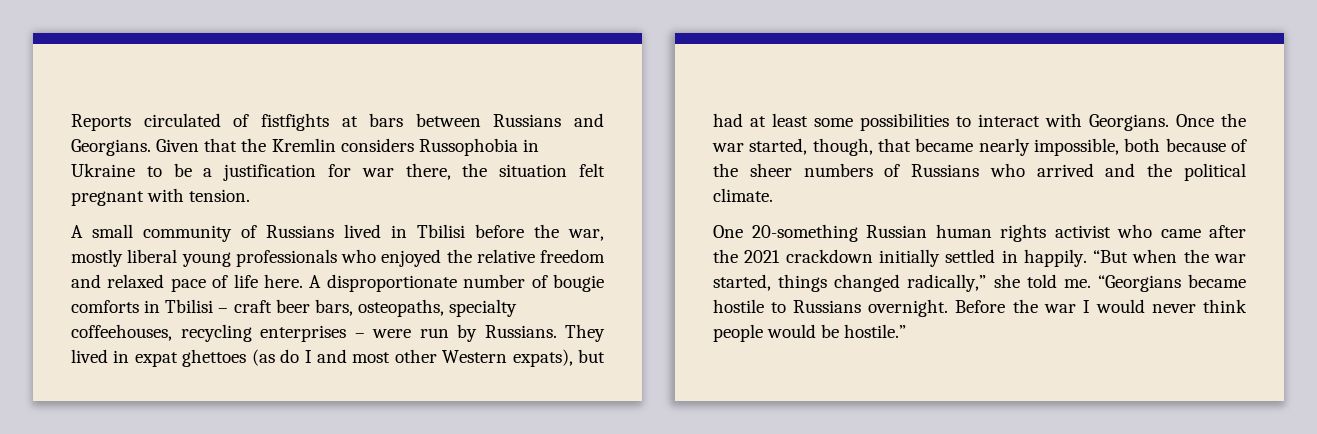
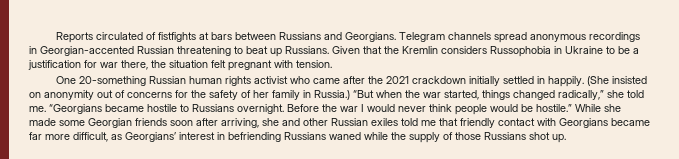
+ Telegram channels spread anonymous recordings in Georgian-accented Russian threatening to beat up Russians.
- A small community of Russians lived in Tbilisi before the war, mostly liberal young professionals who enjoyed the relative freedom and relaxed pace of life here. A disproportionate number of bougie comforts in Tbilisi – craft beer bars, osteopaths, specialty coffeehouses, recycling enterprises – were run by Russians. They lived in expat ghettoes (as do I and most other Western expats), but had at least some possibilities to interact with Georgians. Once the war started, though, that became nearly impossible, both because of the sheer numbers of Russians who arrived and the political climate.
+ (She insisted on anonymity out of concerns for the safety of her family in Russia.)
+ While she made some Georgian friends soon after arriving, she and other Russian exiles told me that friendly contact with Georgians became far more difficult, as Georgians’ interest in befriending Russians waned while the supply of those Russians shot up.

